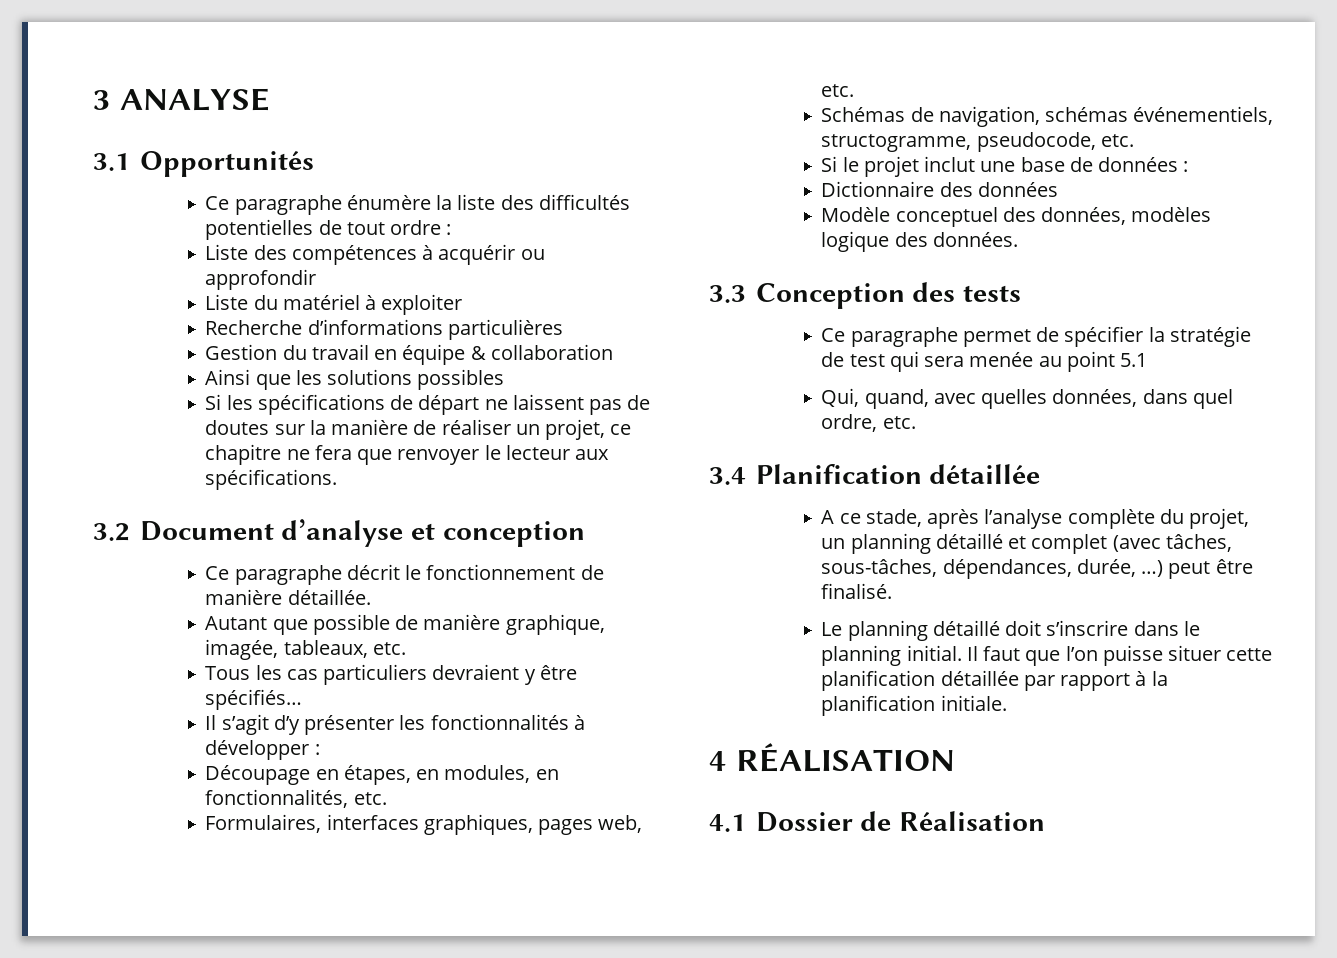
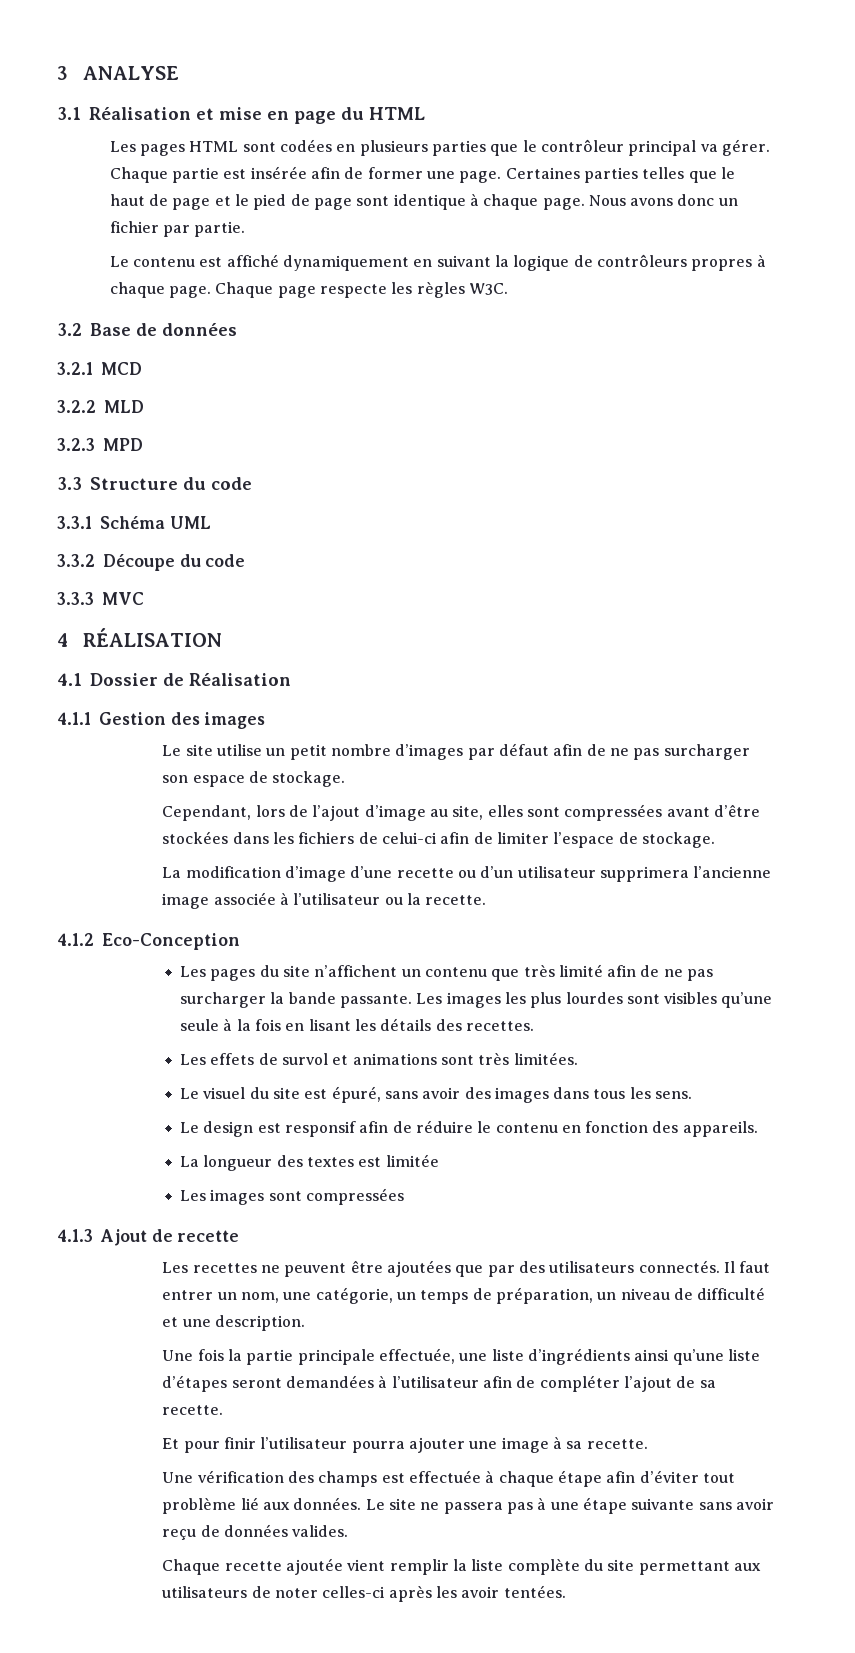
- 3.1 Opportunités
- Ce paragraphe énumère la liste des difficultés potentielles de tout ordre :
- Liste des compétences à acquérir ou approfondir
- Liste du matériel à exploiter
- Recherche d’informations particulières
- Gestion du travail en équipe & collaboration
- Ainsi que les solutions possibles
- Si les spécifications de départ ne laissent pas de doutes sur la manière de réaliser un projet, ce chapitre ne fera que renvoyer le lecteur aux spécifications.
- 3.2 Document d’analyse et conception
- Ce paragraphe décrit le fonctionnement de manière détaillée.
- Autant que possible de manière graphique, imagée, tableaux, etc.
- Tous les cas particuliers devraient y être spécifiés…
- Il s’agit d’y présenter les fonctionnalités à développer :
- Découpage en étapes, en modules, en fonctionnalités, etc.
- Formulaires, interfaces graphiques, pages web, etc.
- Schémas de navigation, schémas événementiels, structogramme, pseudocode, etc.
- Si le projet inclut une base de données :
- Dictionnaire des données
- Modèle conceptuel des données, modèles logique des données.
- 3.3 Conception des tests
- Ce paragraphe permet de spécifier la stratégie de test qui sera menée au point 5.1
- Qui, quand, avec quelles données, dans quel ordre, etc.
- 3.4 Planification détaillée
- A ce stade, après l’analyse complète du projet, un planning détaillé et complet (avec tâches, sous-tâches, dépendances, durée, …) peut être finalisé.
- Le planning détaillé doit s’inscrire dans le planning initial. Il faut que l’on puisse situer cette planification détaillée par rapport à la planification initiale.
+ 3.1 Réalisation et mise en page du HTML
+ Les pages HTML sont codées en plusieurs parties que le contrôleur principal va gérer. Chaque partie est insérée afin de former une page. Certaines parties telles que le haut de page et le pied de page sont identique à chaque page. Nous avons donc un fichier par partie.
+ Le contenu est affiché dynamiquement en suivant la logique de contrôleurs propres à chaque page. Chaque page respecte les règles W3C.
+ 3.2 Base de données
+ 3.2.1 MCD
+ 3.2.2 MLD
+ 3.2.3 MPD
+ 3.3 Structure du code
+ 3.3.1 Schéma UML
+ 3.3.2 Découpe du code
+ 3.3.3 MVC
+ 4.1.1 Gestion des images
+ Le site utilise un petit nombre d’images par défaut afin de ne pas surcharger son espace de stockage.
+ Cependant, lors de l’ajout d’image au site, elles sont compressées avant d’être stockées dans les fichiers de celui-ci afin de limiter l’espace de stockage.
+ La modification d’image d’une recette ou d’un utilisateur supprimera l’ancienne image associée à l’utilisateur ou la recette.
+ 4.1.2 Eco-Conception
+ Les pages du site n’affichent un contenu que très limité afin de ne pas surcharger la bande passante. Les images les plus lourdes sont visibles qu’une seule à la fois en lisant les détails des recettes.
+ Les effets de survol et animations sont très limitées.
+ Le visuel du site est épuré, sans avoir des images dans tous les sens.
+ Le design est responsif afin de réduire le contenu en fonction des appareils.
+ La longueur des textes est limitée
+ Les images sont compressées
+ 4.1.3 Ajout de recette
+ Les recettes ne peuvent être ajoutées que par des utilisateurs connectés. Il faut entrer un nom, une catégorie, un temps de préparation, un niveau de difficulté et une description.
+ Une fois la partie principale effectuée, une liste d’ingrédients ainsi qu’une liste d’étapes seront demandées à l’utilisateur afin de compléter l’ajout de sa recette.
+ Et pour finir l’utilisateur pourra ajouter une image à sa recette.
+ Une vérification des champs est effectuée à chaque étape afin d’éviter tout problème lié aux données. Le site ne passera pas à une étape suivante sans avoir reçu de données valides.
+ Chaque recette ajoutée vient remplir la liste complète du site permettant aux utilisateurs de noter celles-ci après les avoir tentées.

